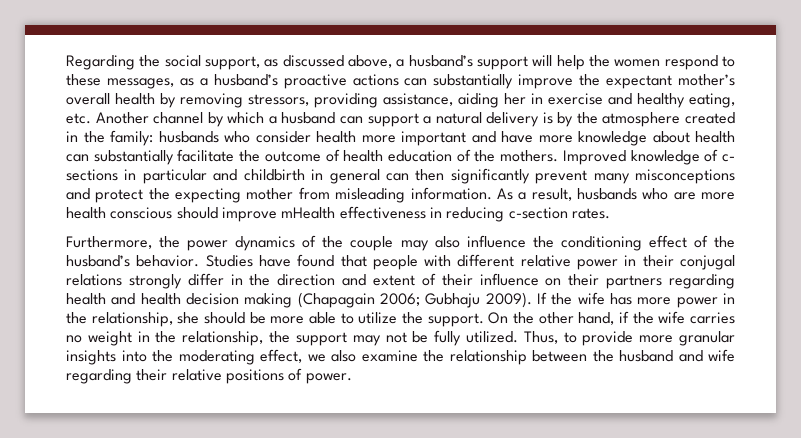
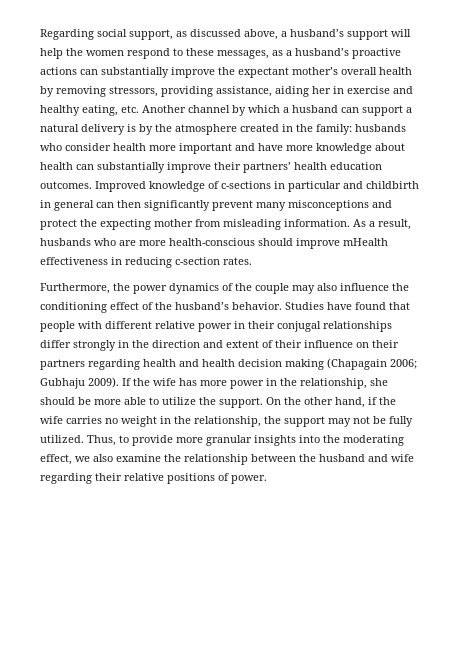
- Regarding the social support, as discussed above, a husband’s support will help the women respond to these messages, as a husband’s proactive actions can substantially improve the expectant mother’s overall health by removing stressors, providing assistance, aiding her in exercise and healthy eating, etc. Another channel by which a husband can support a natural delivery is by the atmosphere created in the family:
+ Regarding social support, as discussed above, a husband’s support will help the women respond to these messages, as a husband’s proactive actions can substantially improve the expectant mother’s overall health by removing stressors, providing assistance, aiding her in exercise and healthy eating, etc. Another channel by which a husband can support a natural delivery is by the atmosphere created in the family:
- husbands who consider health more important and have more knowledge about health can substantially facilitate the outcome of health education of the mothers.
+ husbands who consider health more important and have more knowledge about health can substantially improve their partners’ health education outcomes.
- Improved knowledge of c- sections in particular and childbirth in general can then significantly prevent many misconceptions and protect the expecting mother from misleading information.
+ Improved knowledge of c-sections in particular and childbirth in general can then significantly prevent many misconceptions and protect the expecting mother from misleading information.
- As a result, husbands who are more health conscious should improve mHealth effectiveness in reducing c-section rates.
+ As a result, husbands who are more health-conscious should improve mHealth effectiveness in reducing c-section rates.
- Studies have found that people with different relative power in their conjugal relations strongly differ in the direction and extent of their influence on their partners regarding health and health decision making (Chapagain 2006; Gubhaju 2009).
+ Studies have found that people with different relative power in their conjugal relationships differ strongly in the direction and extent of their influence on their partners regarding health and health decision making (Chapagain 2006; Gubhaju 2009).

